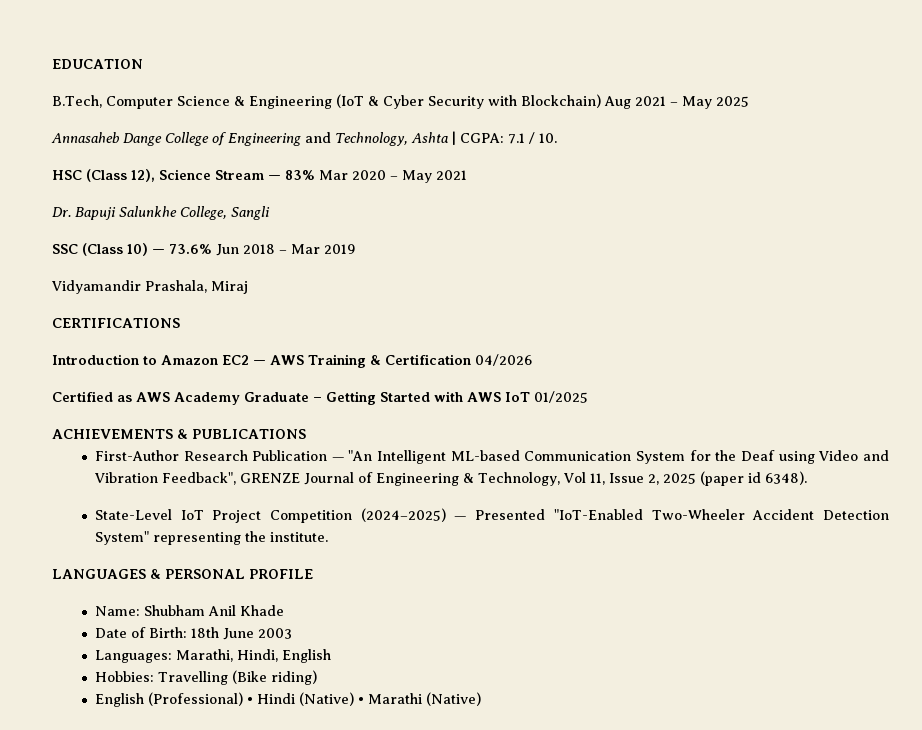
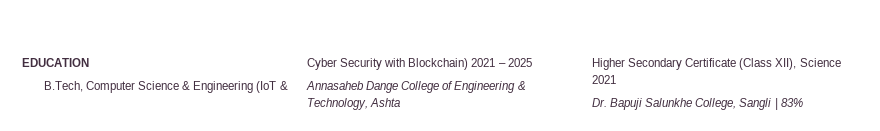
- B.Tech, Computer Science & Engineering (IoT & Cyber Security with Blockchain) Aug 2021 – May 2025
+ B.Tech, Computer Science & Engineering (IoT & Cyber Security with Blockchain) 2021 – 2025
- Annasaheb Dange College of Engineering and Technology, Ashta | CGPA: 7.1 / 10.
- HSC (Class 12), Science Stream — 83% Mar 2020 – May 2021
+ Annasaheb Dange College of Engineering & Technology, Ashta
+ Higher Secondary Certificate (Class XII), Science 2021
- Dr. Bapuji Salunkhe College, Sangli
- SSC (Class 10) — 73.6% Jun 2018 – Mar 2019
- Vidyamandir Prashala, Miraj
- CERTIFICATIONS
- Introduction to Amazon EC2 — AWS Training & Certification 04/2026
- Certified as AWS Academy Graduate – Getting Started with AWS IoT 01/2025
- ACHIEVEMENTS & PUBLICATIONS
- First-Author Research Publication — "An Intelligent ML-based Communication System for the Deaf using Video and Vibration Feedback", GRENZE Journal of Engineering & Technology, Vol 11, Issue 2, 2025 (paper id 6348).
- State-Level IoT Project Competition (2024–2025) — Presented "IoT-Enabled Two-Wheeler Accident Detection System" representing the institute.
- LANGUAGES & PERSONAL PROFILE
- Name: Shubham Anil Khade
- Date of Birth: 18th June 2003
- Languages: Marathi, Hindi, English
- Hobbies: Travelling (Bike riding)
- English (Professional) • Hindi (Native) • Marathi (Native)
+ Dr. Bapuji Salunkhe College, Sangli | 83%

